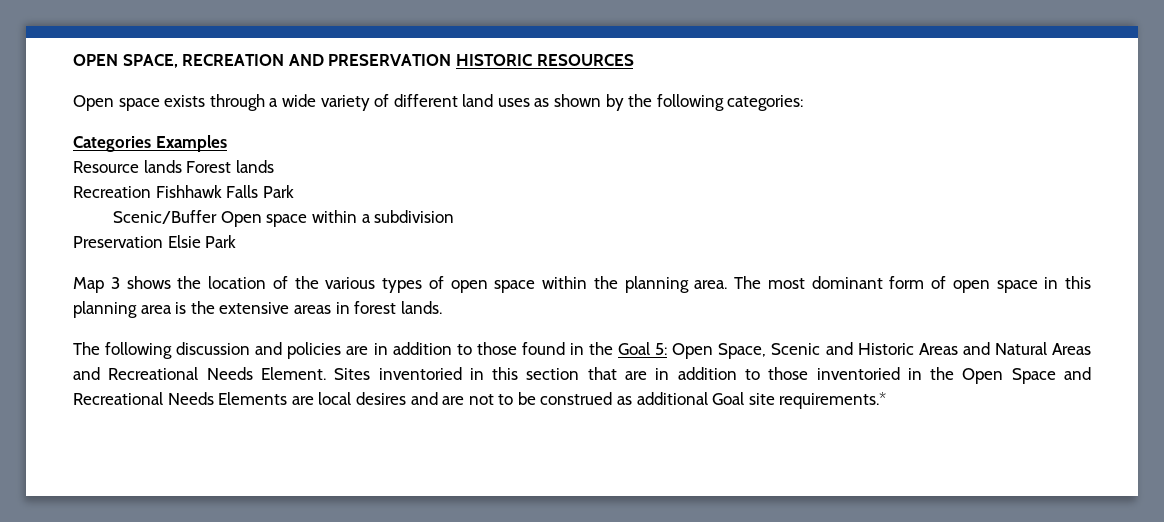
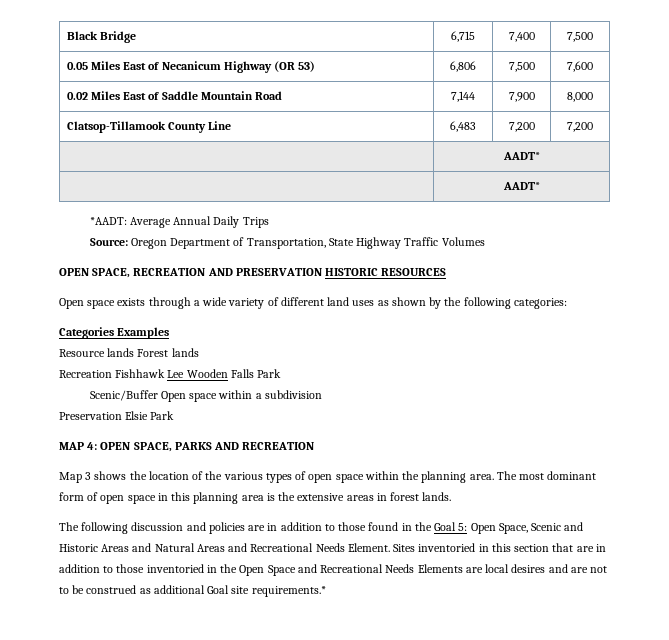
+ Black Bridge | 6,715 | 7,400 | 7,500
+ 0.05 Miles East of Necanicum Highway (OR 53) | 6,806 | 7,500 | 7,600
+ 0.02 Miles East of Saddle Mountain Road | 7,144 | 7,900 | 8,000
+ Clatsop-Tillamook County Line | 6,483 | 7,200 | 7,200
+ | AADT*
+ | AADT*
+ *AADT: Average Annual Daily Trips
+ Source: Oregon Department of Transportation, State Highway Traffic Volumes
- Recreation Fishhawk Falls Park
+ Recreation Fishhawk Lee Wooden Falls Park
+ MAP 4: OPEN SPACE, PARKS AND RECREATION

